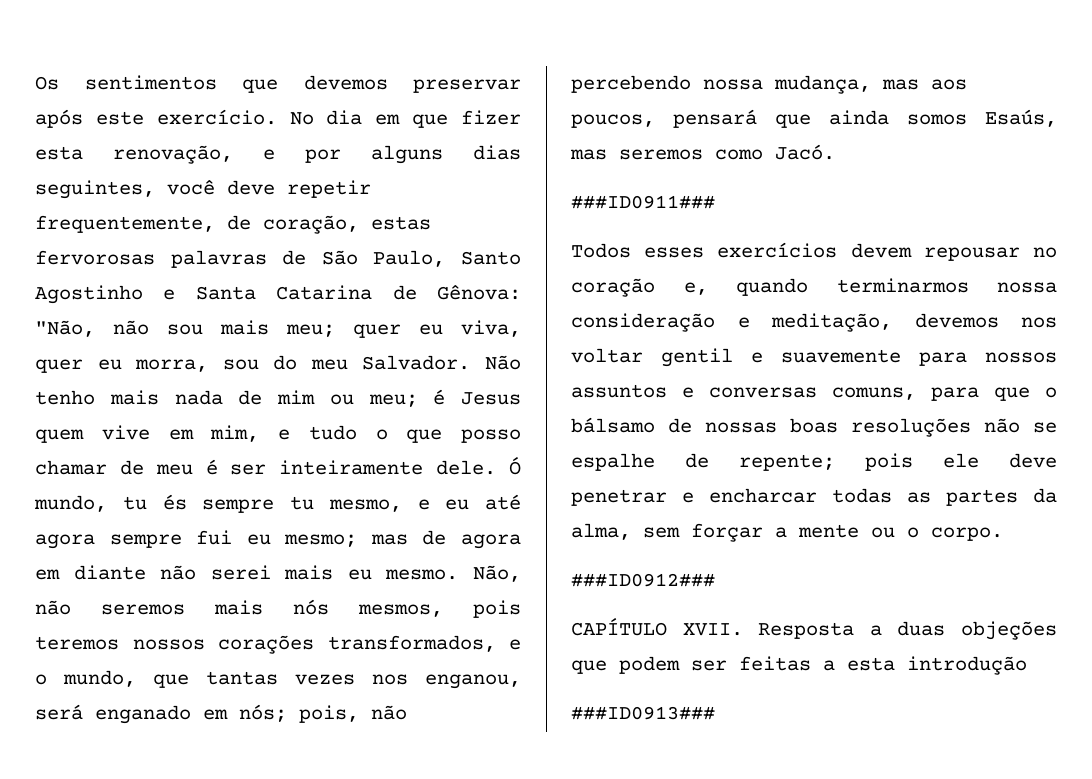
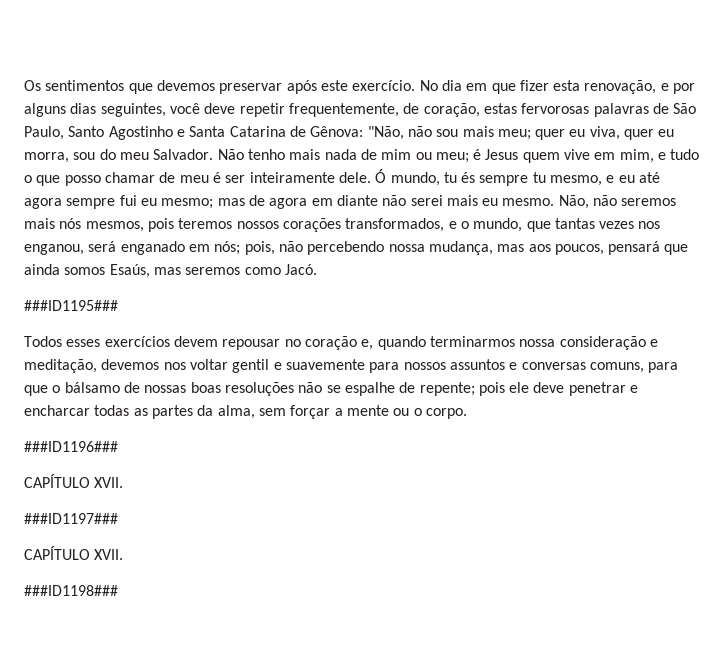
- ###ID0911###
+ ###ID1195###
- ###ID0912###
- CAPÍTULO XVII. Resposta a duas objeções que podem ser feitas a esta introdução
- ###ID0913###
+ ###ID1196###
+ CAPÍTULO XVII.
+ ###ID1197###
+ CAPÍTULO XVII.
+ ###ID1198###

